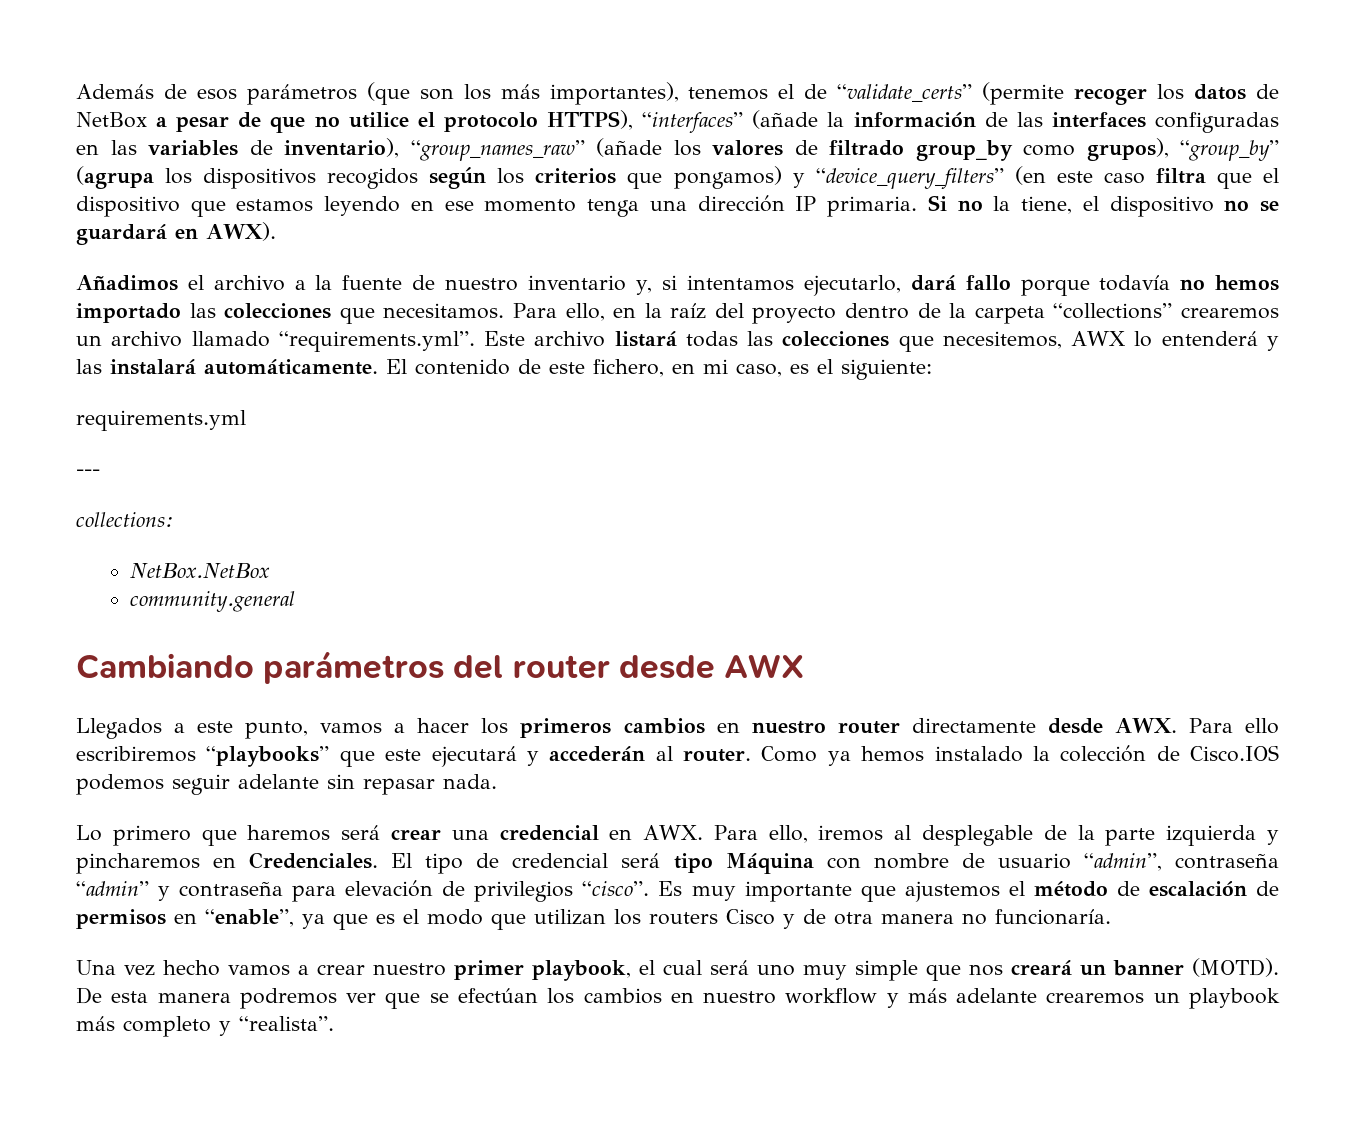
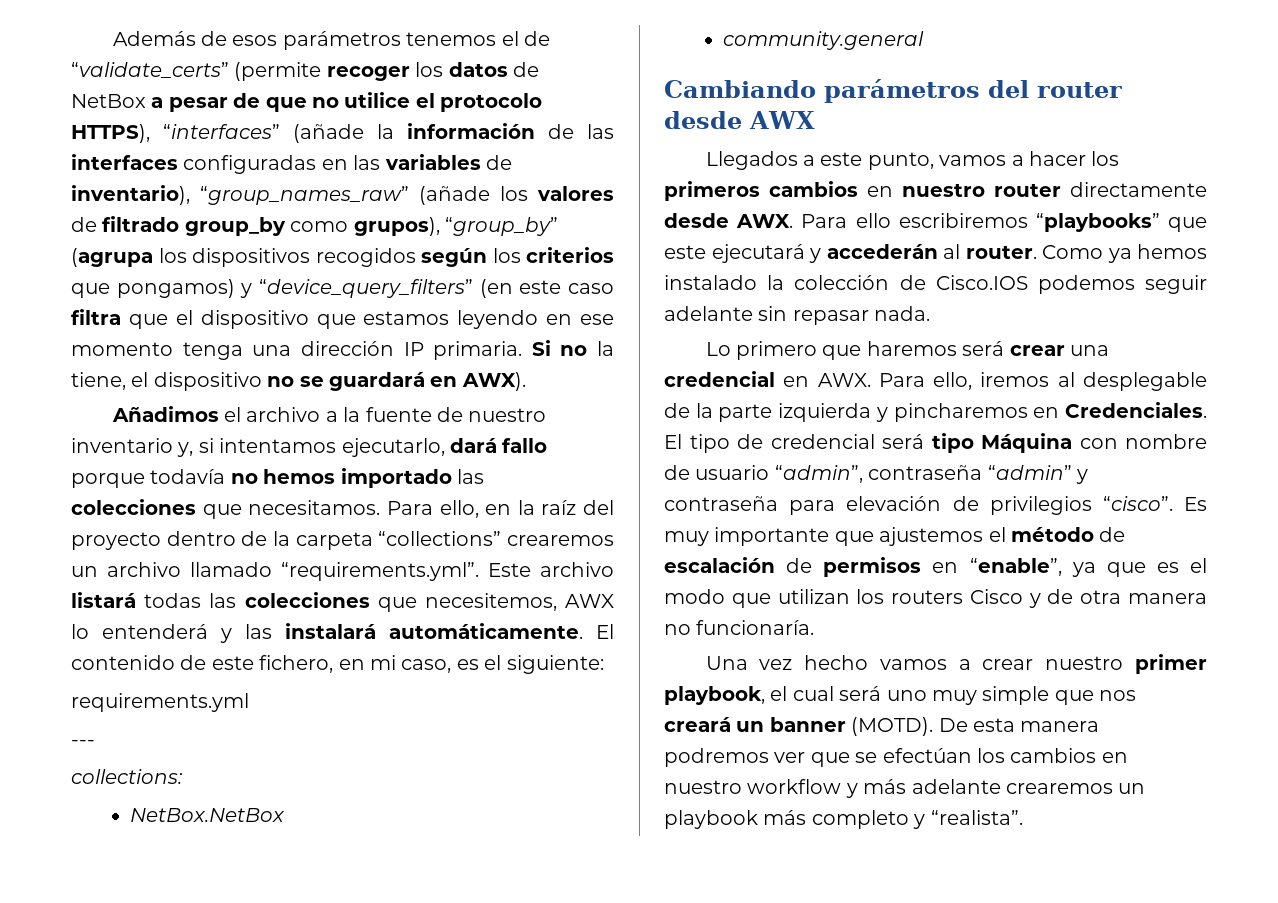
- Además de esos parámetros (que son los más importantes), tenemos el de “validate_certs” (permite recoger los datos de NetBox a pesar de que no utilice el protocolo HTTPS), “interfaces” (añade la información de las interfaces configuradas en las variables de inventario), “group_names_raw” (añade los valores de filtrado group_by como grupos), “group_by” (agrupa los dispositivos recogidos según los criterios que pongamos) y “device_query_filters” (en este caso filtra que el dispositivo que estamos leyendo en ese momento tenga una dirección IP primaria.
+ Además de esos parámetros tenemos el de “validate_certs” (permite recoger los datos de NetBox a pesar de que no utilice el protocolo HTTPS), “interfaces” (añade la información de las interfaces configuradas en las variables de inventario), “group_names_raw” (añade los valores de filtrado group_by como grupos), “group_by” (agrupa los dispositivos recogidos según los criterios que pongamos) y “device_query_filters” (en este caso filtra que el dispositivo que estamos leyendo en ese momento tenga una dirección IP primaria.

